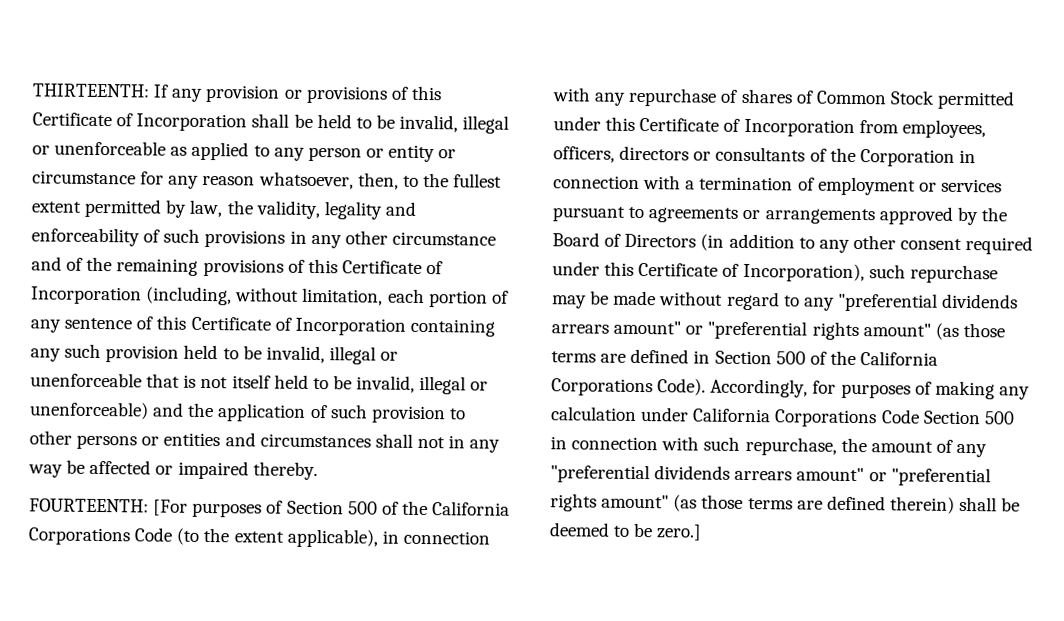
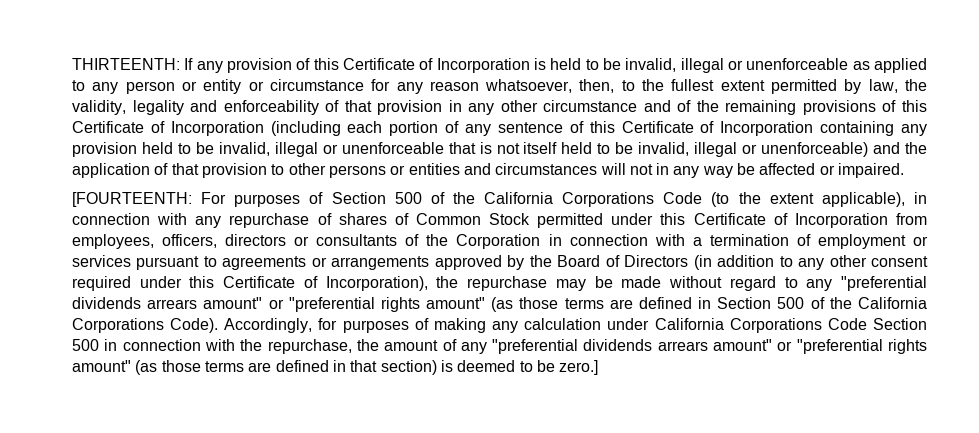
- If any provision or provisions of this Certificate of Incorporation shall be held to be invalid, illegal or unenforceable as applied to any person or entity or circumstance for any reason whatsoever, then, to the fullest extent permitted by law, the validity, legality and enforceability of such provisions in any other circumstance and of the remaining provisions of this Certificate of Incorporation (including, without limitation, each portion of any sentence of this Certificate of Incorporation containing any such provision held to be invalid, illegal or unenforceable that is not itself held to be invalid, illegal or unenforceable) and the application of such provision to other persons or entities and circumstances shall not in any way be affected or impaired thereby.
- FOURTEENTH: [For purposes of Section 500 of the California Corporations Code (to the extent applicable), in connection with any repurchase of shares of Common Stock permitted under this Certificate of Incorporation from employees, officers, directors or consultants of the Corporation in connection with a termination of employment or services pursuant to agreements or arrangements approved by the Board of Directors (in addition to any other consent required under this Certificate of Incorporation), such repurchase may be made without regard to any "preferential dividends arrears amount" or "preferential rights amount" (as those terms are defined in Section 500 of the California Corporations Code).
+ If any provision of this Certificate of Incorporation is held to be invalid, illegal or unenforceable as applied to any person or entity or circumstance for any reason whatsoever, then, to the fullest extent permitted by law, the validity, legality and enforceability of that provision in any other circumstance and of the remaining provisions of this Certificate of Incorporation (including each portion of any sentence of this Certificate of Incorporation containing any provision held to be invalid, illegal or unenforceable that is not itself held to be invalid, illegal or unenforceable) and the application of that provision to other persons or entities and circumstances will not in any way be affected or impaired.
+ [FOURTEENTH: For purposes of Section 500 of the California Corporations Code (to the extent applicable), in connection with any repurchase of shares of Common Stock permitted under this Certificate of Incorporation from employees, officers, directors or consultants of the Corporation in connection with a termination of employment or services pursuant to agreements or arrangements approved by the Board of Directors (in addition to any other consent required under this Certificate of Incorporation), the repurchase may be made without regard to any "preferential dividends arrears amount" or "preferential rights amount" (as those terms are defined in Section 500 of the California Corporations Code).
- Accordingly, for purposes of making any calculation under California Corporations Code Section 500 in connection with such repurchase, the amount of any "preferential dividends arrears amount" or "preferential rights amount" (as those terms are defined therein) shall be deemed to be zero.]
+ Accordingly, for purposes of making any calculation under California Corporations Code Section 500 in connection with the repurchase, the amount of any "preferential dividends arrears amount" or "preferential rights amount" (as those terms are defined in that section) is deemed to be zero.]

